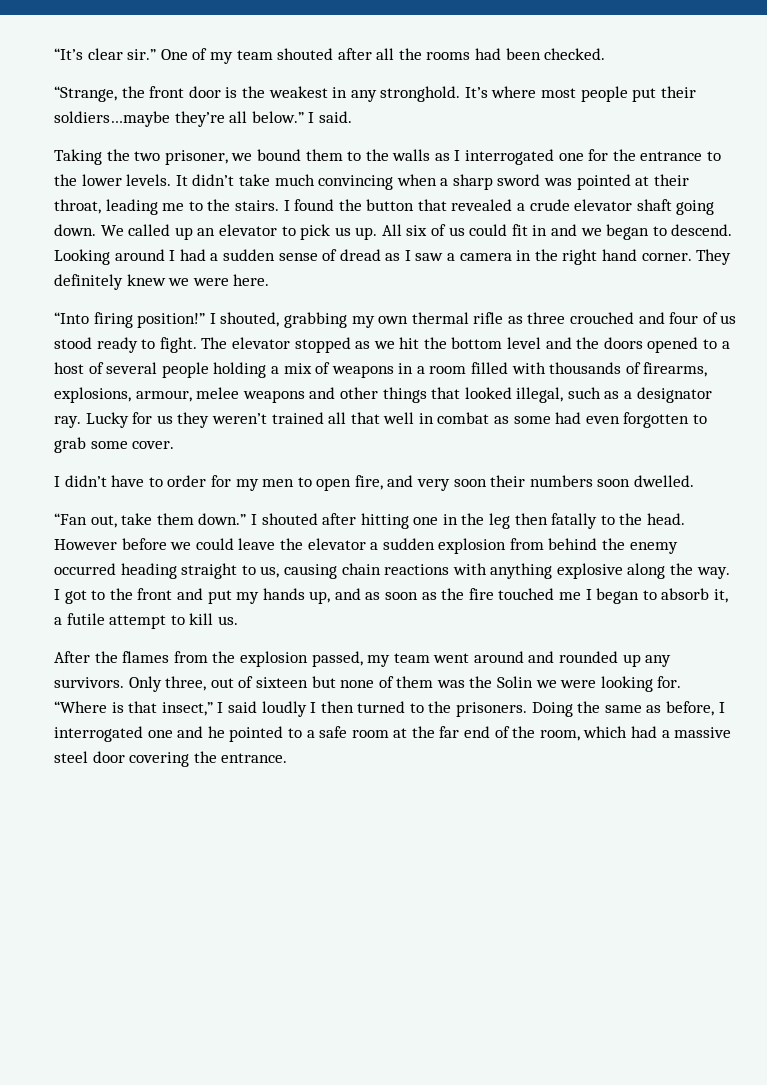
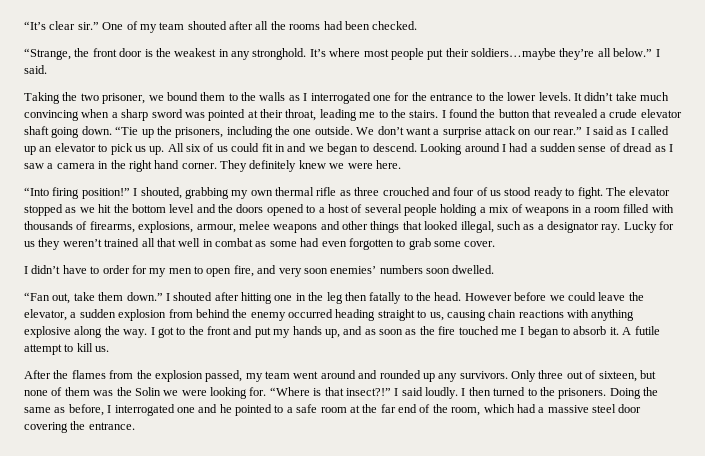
- We called up an elevator to pick us up.
+ “Tie up the prisoners, including the one outside. We don’t want a surprise attack on our rear.” I said as I called up an elevator to pick us up.
- I didn’t have to order for my men to open fire, and very soon their numbers soon dwelled.
+ I didn’t have to order for my men to open fire, and very soon enemies’ numbers soon dwelled.
- However before we could leave the elevator a sudden explosion from behind the enemy occurred heading straight to us, causing chain reactions with anything explosive along the way.
+ However before we could leave the elevator, a sudden explosion from behind the enemy occurred heading straight to us, causing chain reactions with anything explosive along the way.
- I got to the front and put my hands up, and as soon as the fire touched me I began to absorb it, a futile attempt to kill us.
+ I got to the front and put my hands up, and as soon as the fire touched me I began to absorb it. A futile attempt to kill us.
- Only three, out of sixteen but none of them was the Solin we were looking for.
+ Only three out of sixteen, but none of them was the Solin we were looking for.
- “Where is that insect,” I said loudly I then turned to the prisoners.
+ “Where is that insect?!” I said loudly. I then turned to the prisoners.

